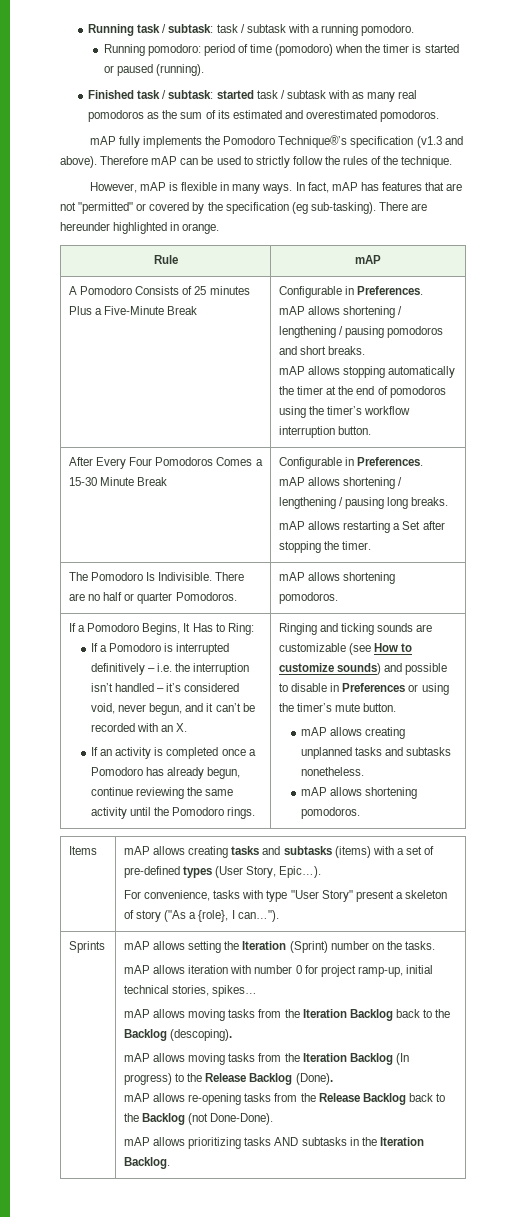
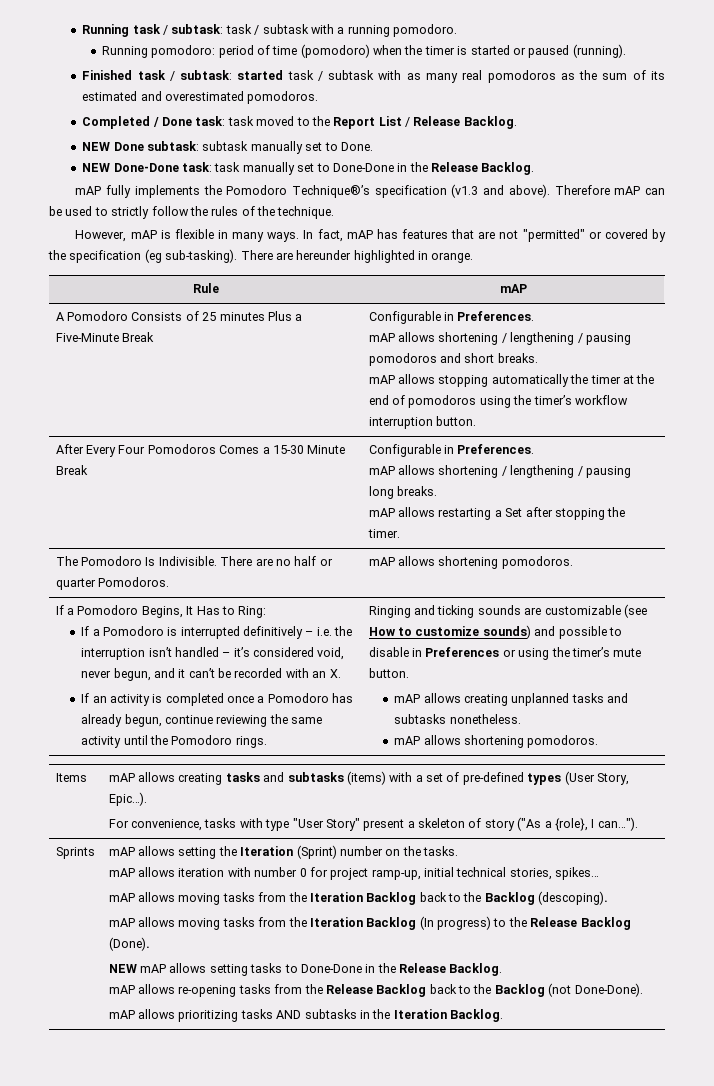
+ Completed / Done task: task moved to the Report List / Release Backlog.
+ NEW Done subtask: subtask manually set to Done.
+ NEW Done-Done task: task manually set to Done-Done in the Release Backlog.
+ NEW mAP allows setting tasks to Done-Done in the Release Backlog.

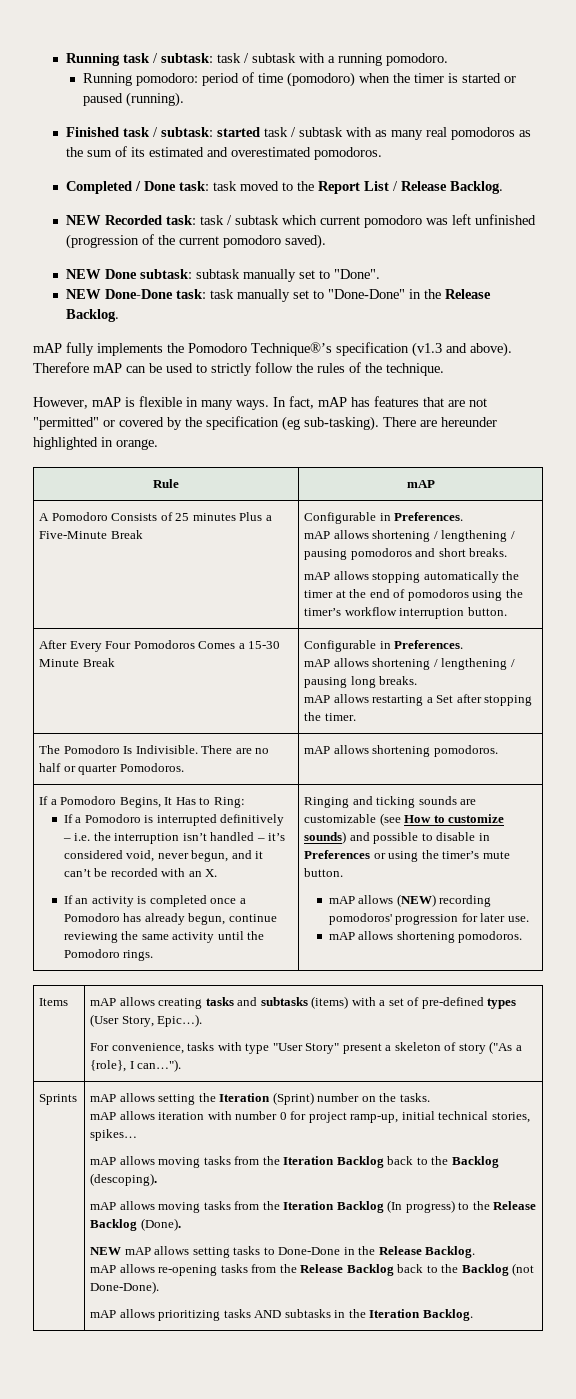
+ NEW Recorded task: task / subtask which current pomodoro was left unfinished (progression of the current pomodoro saved).
- NEW Done subtask: subtask manually set to Done.
+ NEW Done subtask: subtask manually set to "Done".
- NEW Done-Done task: task manually set to Done-Done in the Release Backlog.
+ NEW Done-Done task: task manually set to "Done-Done" in the Release Backlog.
- mAP allows creating unplanned tasks and subtasks nonetheless.
+ mAP allows (NEW) recording pomodoros' progression for later use.

